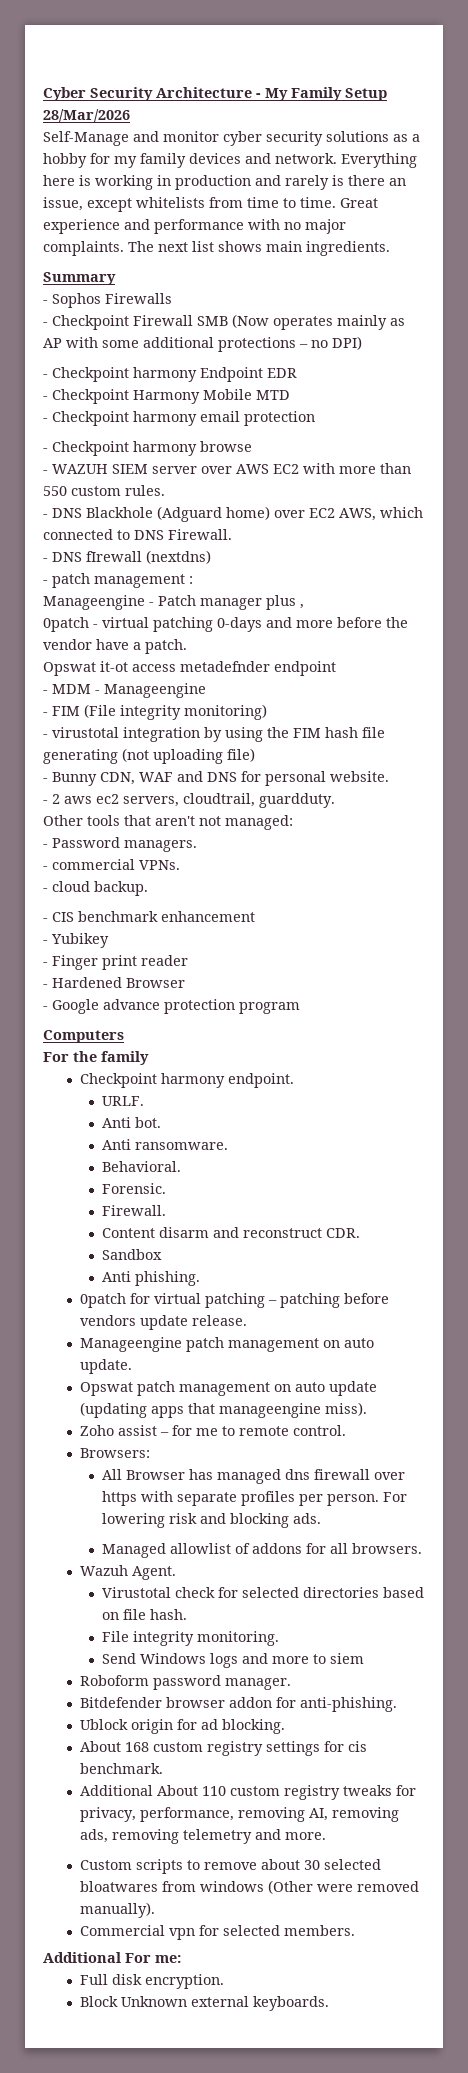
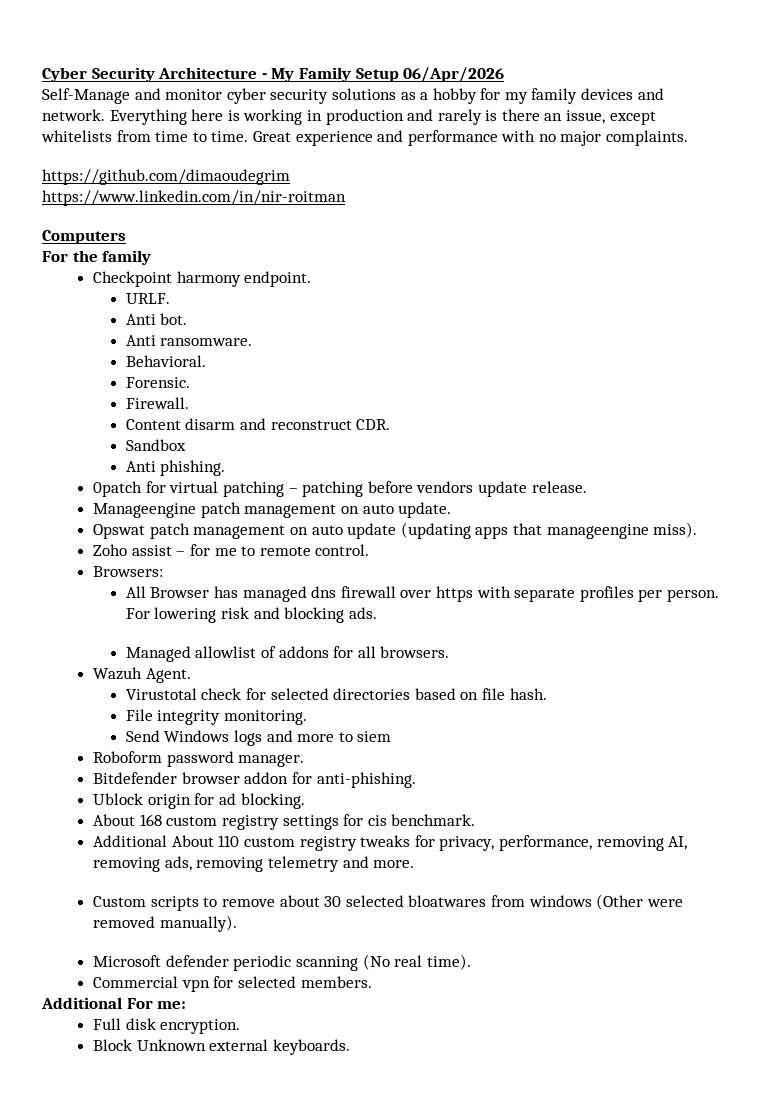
- Cyber Security Architecture - My Family Setup 28/Mar/2026
+ Cyber Security Architecture - My Family Setup 06/Apr/2026
- Great experience and performance with no major complaints. The next list shows main ingredients.
- Summary
- - Sophos Firewalls
- - Checkpoint Firewall SMB (Now operates mainly as AP with some additional protections – no DPI)
- - Checkpoint harmony Endpoint EDR
- - Checkpoint Harmony Mobile MTD
- - Checkpoint harmony email protection
- - Checkpoint harmony browse
- - WAZUH SIEM server over AWS EC2 with more than 550 custom rules.
- - DNS Blackhole (Adguard home) over EC2 AWS, which connected to DNS Firewall.
- - DNS fIrewall (nextdns)
- - patch management :
- Manageengine - Patch manager plus ,
- 0patch - virtual patching 0-days and more before the vendor have a patch.
- Opswat it-ot access metadefnder endpoint
- - MDM - Manageengine
- - FIM (File integrity monitoring)
- - virustotal integration by using the FIM hash file generating (not uploading file)
- - Bunny CDN, WAF and DNS for personal website.
- - 2 aws ec2 servers, cloudtrail, guardduty.
- Other tools that aren't not managed:
- - Password managers.
- - commercial VPNs.
- - cloud backup.
- - CIS benchmark enhancement
- - Yubikey
- - Finger print reader
- - Hardened Browser
- - Google advance protection program
+ Great experience and performance with no major complaints.
+ https://github.com/dimaoudegrim
+ https://www.linkedin.com/in/nir-roitman
+ Microsoft defender periodic scanning (No real time).

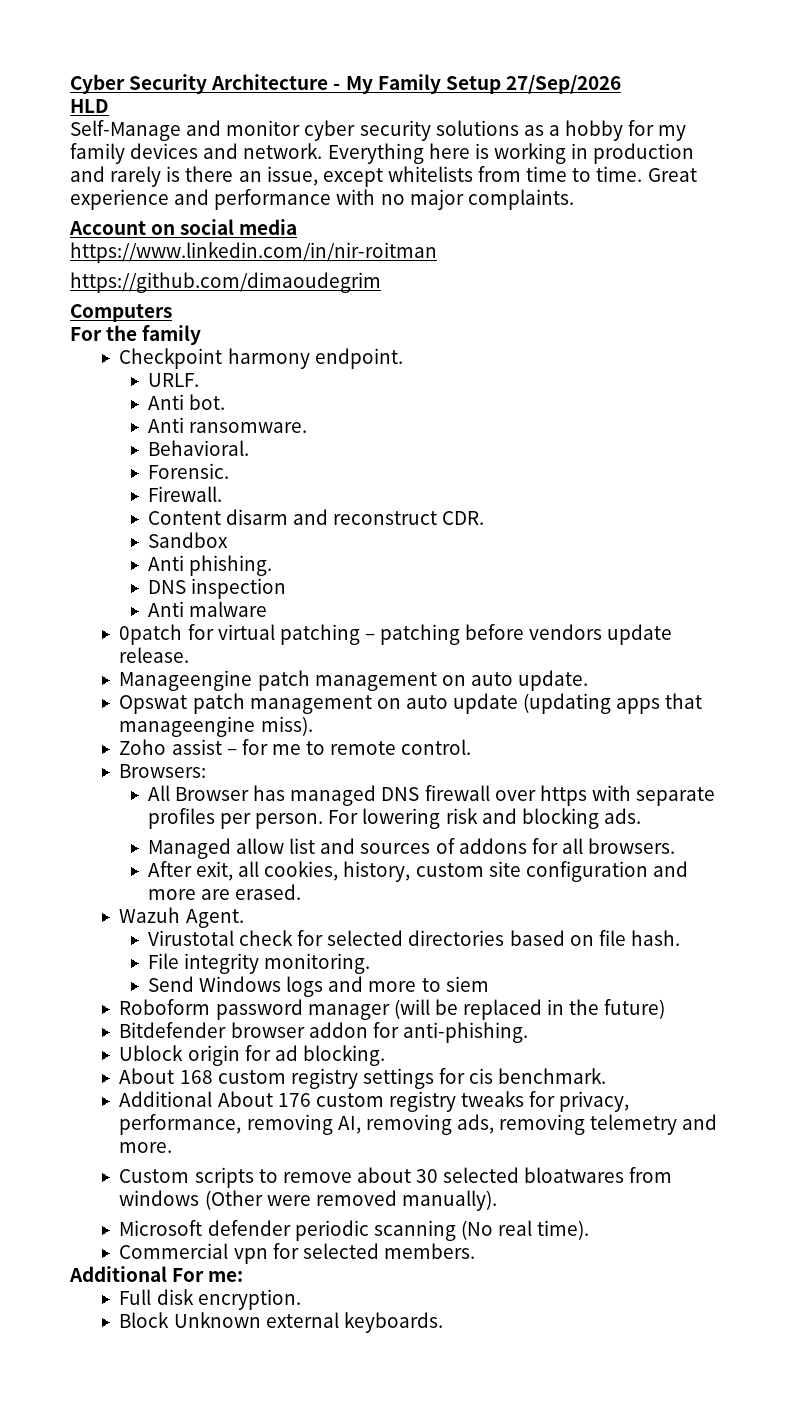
- Cyber Security Architecture - My Family Setup 06/Apr/2026
+ Cyber Security Architecture - My Family Setup 27/Sep/2026
+ HLD
- https://github.com/dimaoudegrim
+ Account on social media
+ https://github.com/dimaoudegrim
+ DNS inspection
+ Anti malware
- All Browser has managed dns firewall over https with separate profiles per person.
+ All Browser has managed DNS firewall over https with separate profiles per person.
- Managed allowlist of addons for all browsers.
+ Managed allow list and sources of addons for all browsers.
+ After exit, all cookies, history, custom site configuration and more are erased.
- Roboform password manager.
+ Roboform password manager (will be replaced in the future)
- Additional About 110 custom registry tweaks for privacy, performance, removing AI, removing ads, removing telemetry and more.
+ Additional About 176 custom registry tweaks for privacy, performance, removing AI, removing ads, removing telemetry and more.

